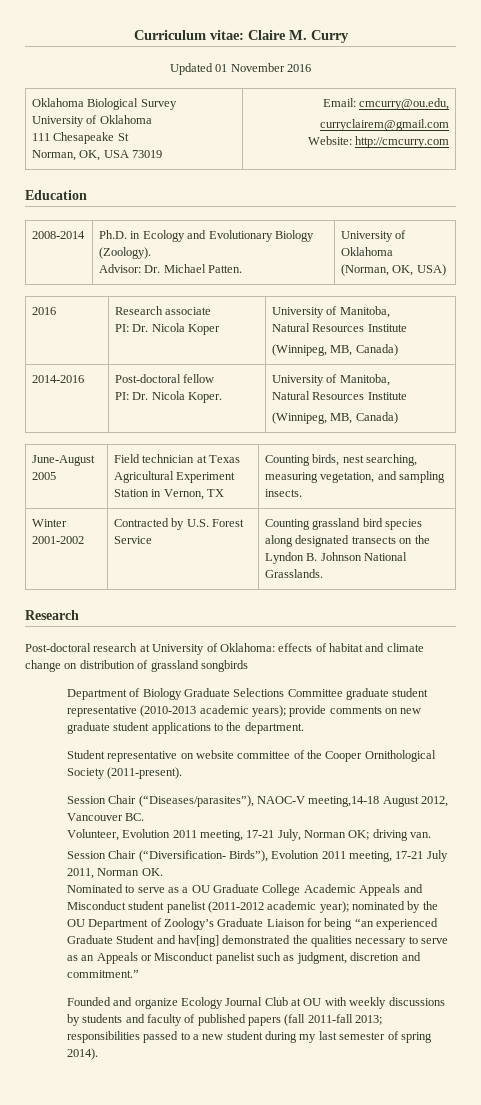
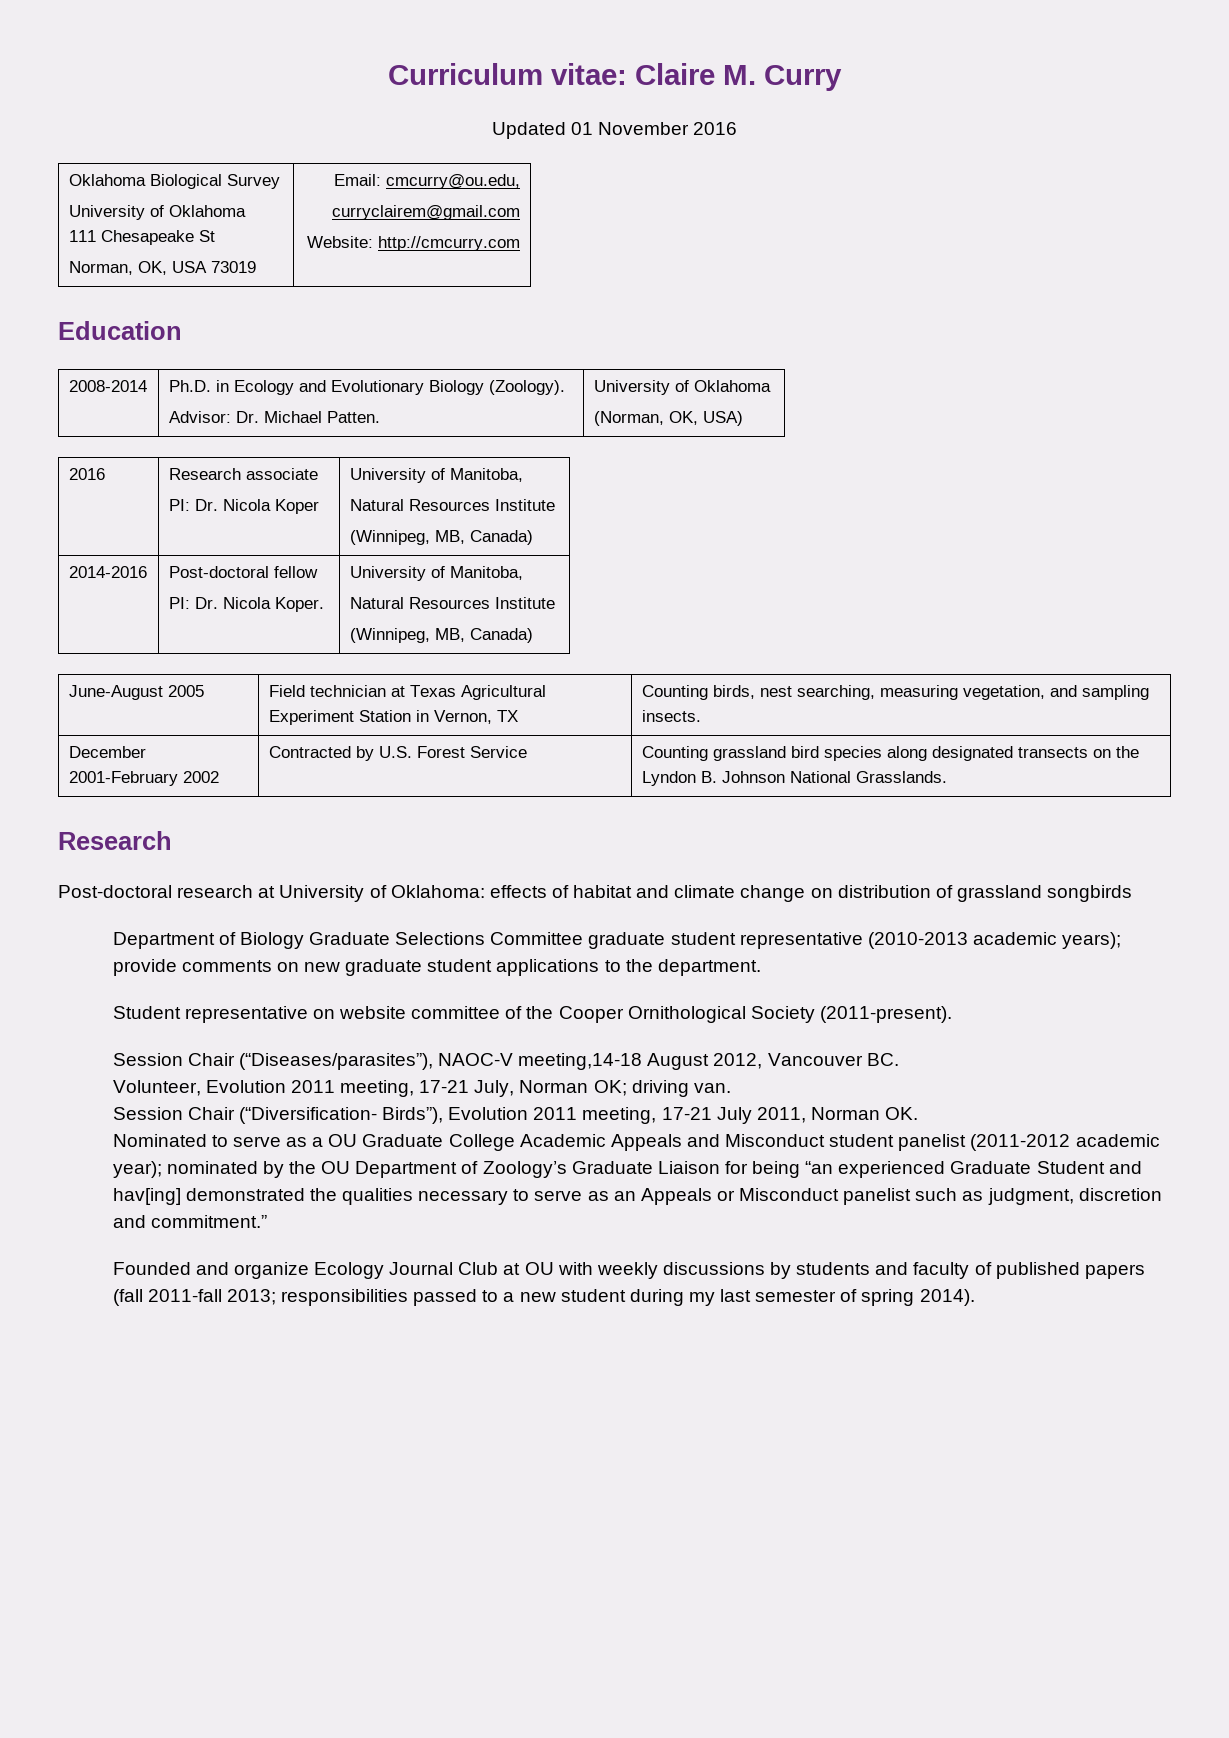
- Winter 2001-2002 | Contracted by U.S. Forest Service | Counting grassland bird species along designated transects on the Lyndon B. Johnson National Grasslands.
+ December 2001-February 2002 | Contracted by U.S. Forest Service | Counting grassland bird species along designated transects on the Lyndon B. Johnson National Grasslands.

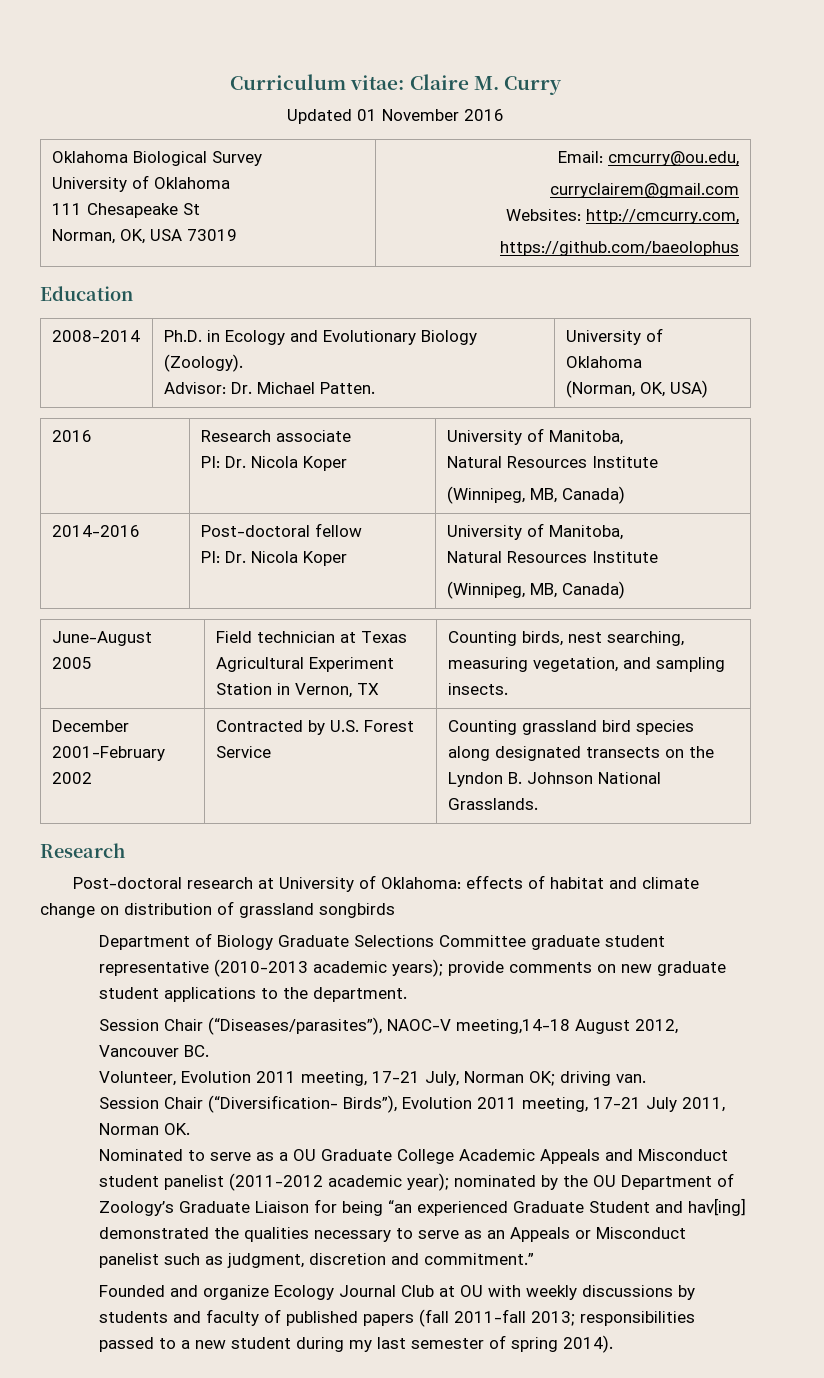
  Oklahoma Biological Survey
  University of Oklahoma
  111 Chesapeake St
  Norman, OK, USA 73019 | Email: cmcurry@ou.edu,
  curryclairem@gmail.com
- Website: http://cmcurry.com
+ Websites: http://cmcurry.com,
+ https://github.com/baeolophus
  2014-2016 | Post-doctoral fellow
- PI: Dr. Nicola Koper. | University of Manitoba,
+ PI: Dr. Nicola Koper | University of Manitoba,
- Student representative on website committee of the Cooper Ornithological Society (2011-present).

